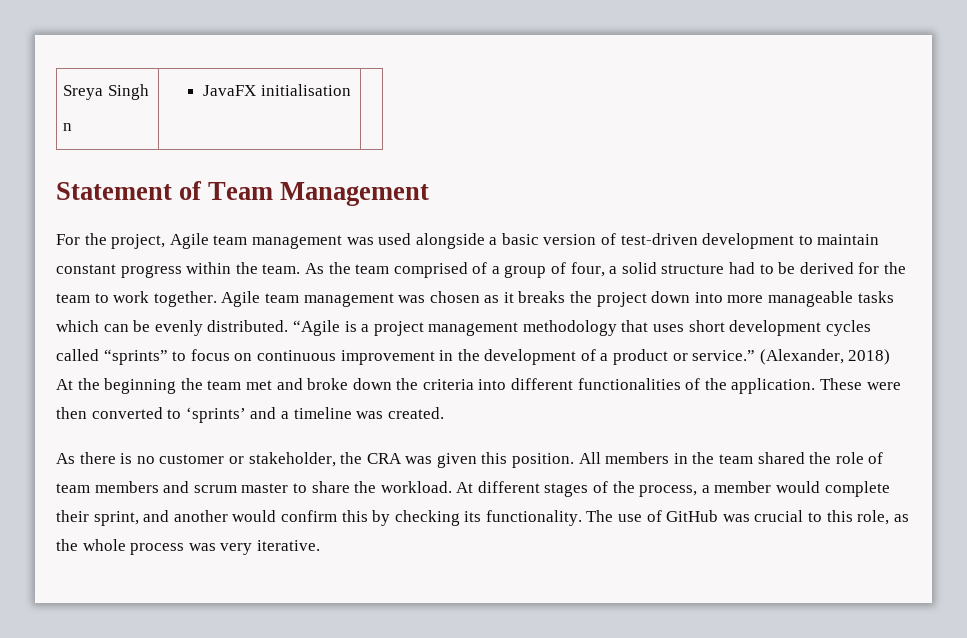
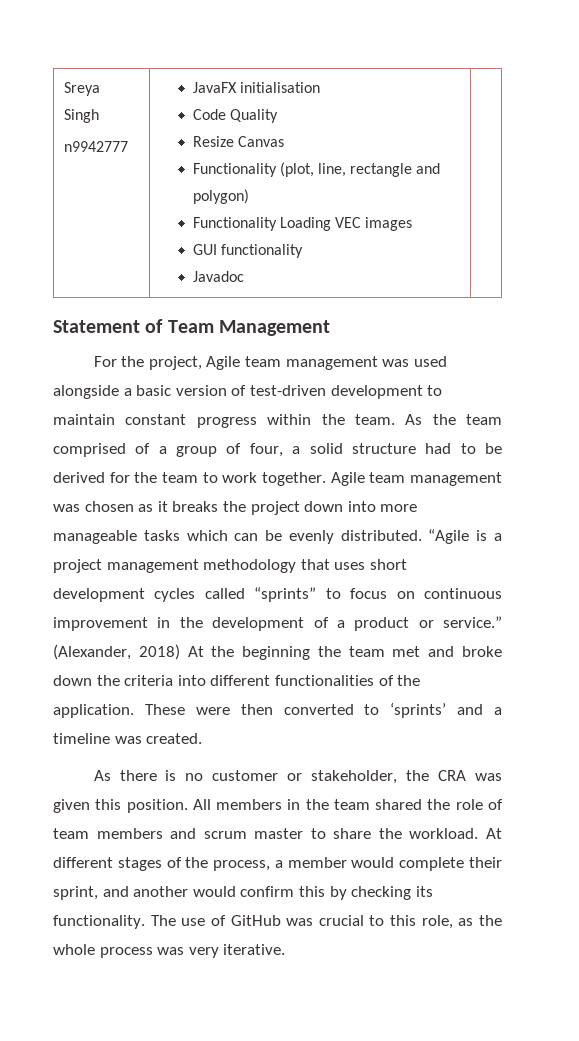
  Sreya Singh
- n | JavaFX initialisation |
+ n9942777 | JavaFX initialisation
+ Code Quality
+ Resize Canvas
+ Functionality (plot, line, rectangle and polygon)
+ Functionality Loading VEC images
+ GUI functionality
+ Javadoc |

